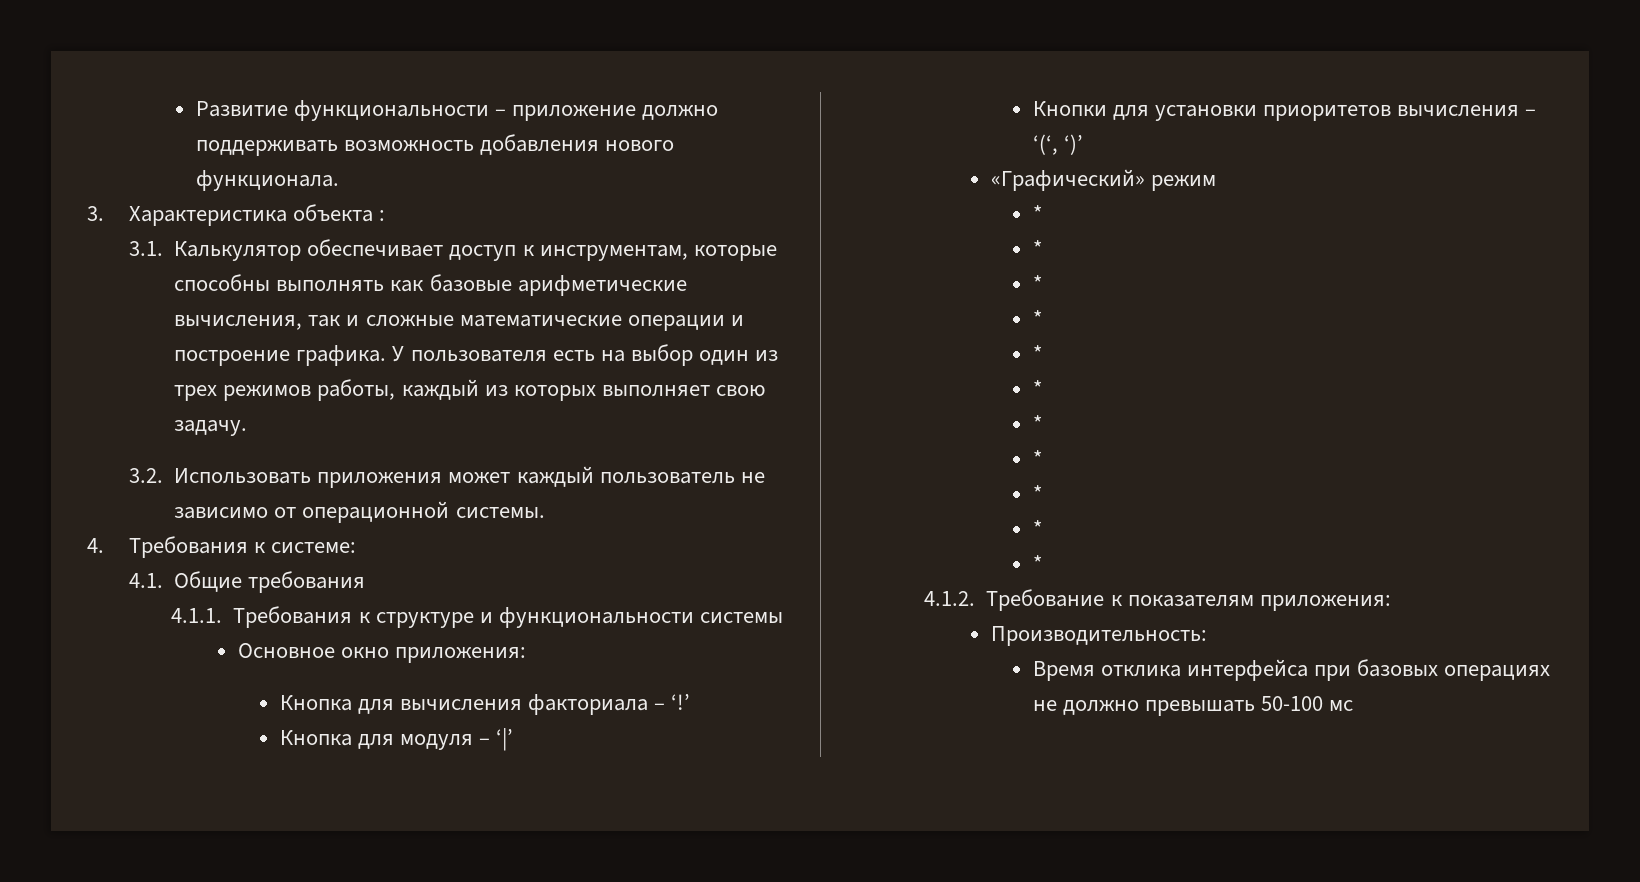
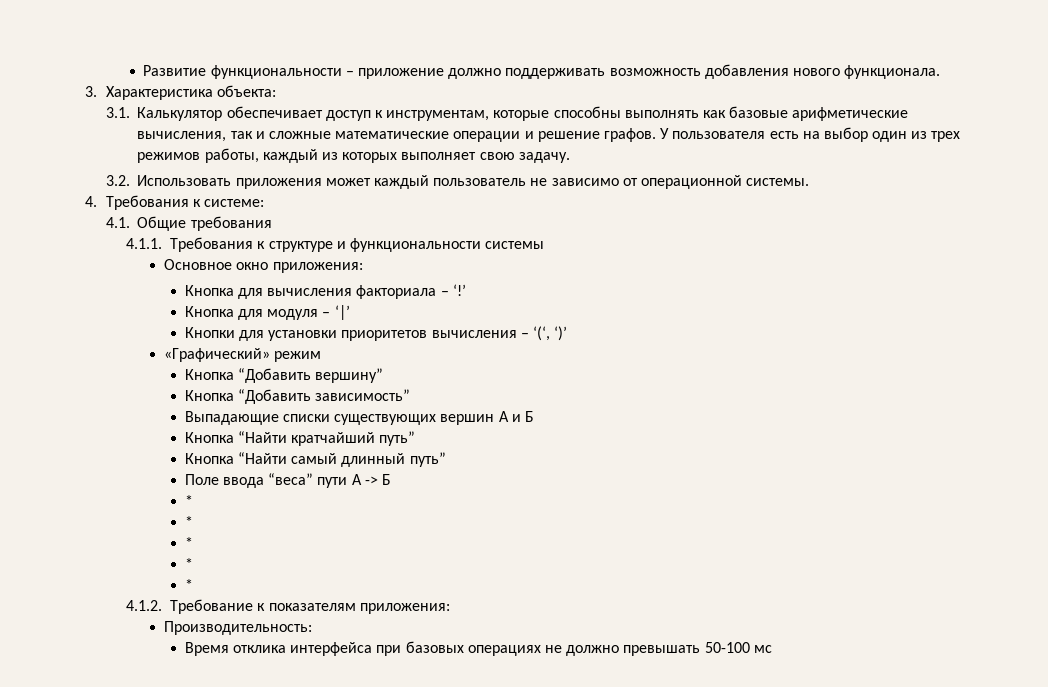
- 3. Характеристика объекта :
+ 3. Характеристика объекта:
- 3.1. Калькулятор обеспечивает доступ к инструментам, которые способны выполнять как базовые арифметические вычисления, так и сложные математические операции и построение графика.
+ 3.1. Калькулятор обеспечивает доступ к инструментам, которые способны выполнять как базовые арифметические вычисления, так и сложные математические операции и решение графов.
  «Графический» режим
- *
- *
- *
- *
- *
- *
+ Кнопка “Добавить вершину”
+ Кнопка “Добавить зависимость”
+ Выпадающие списки существующих вершин А и Б
+ Кнопка “Найти кратчайший путь”
+ Кнопка “Найти самый длинный путь”
+ Поле ввода “веса” пути А -> Б

